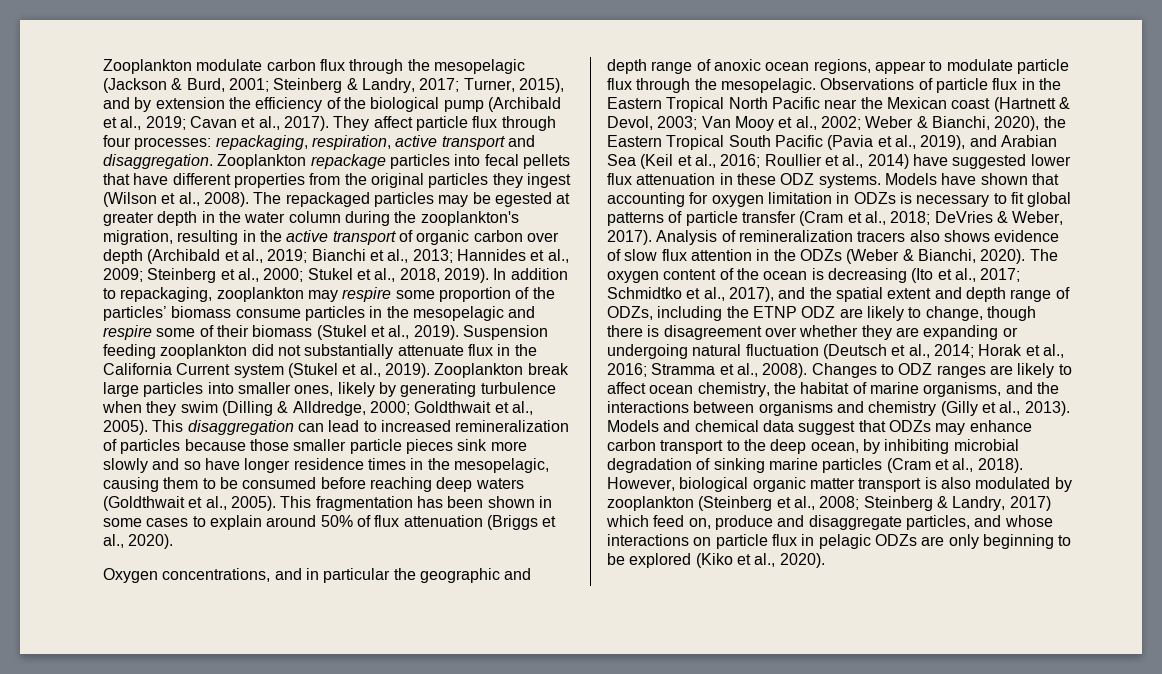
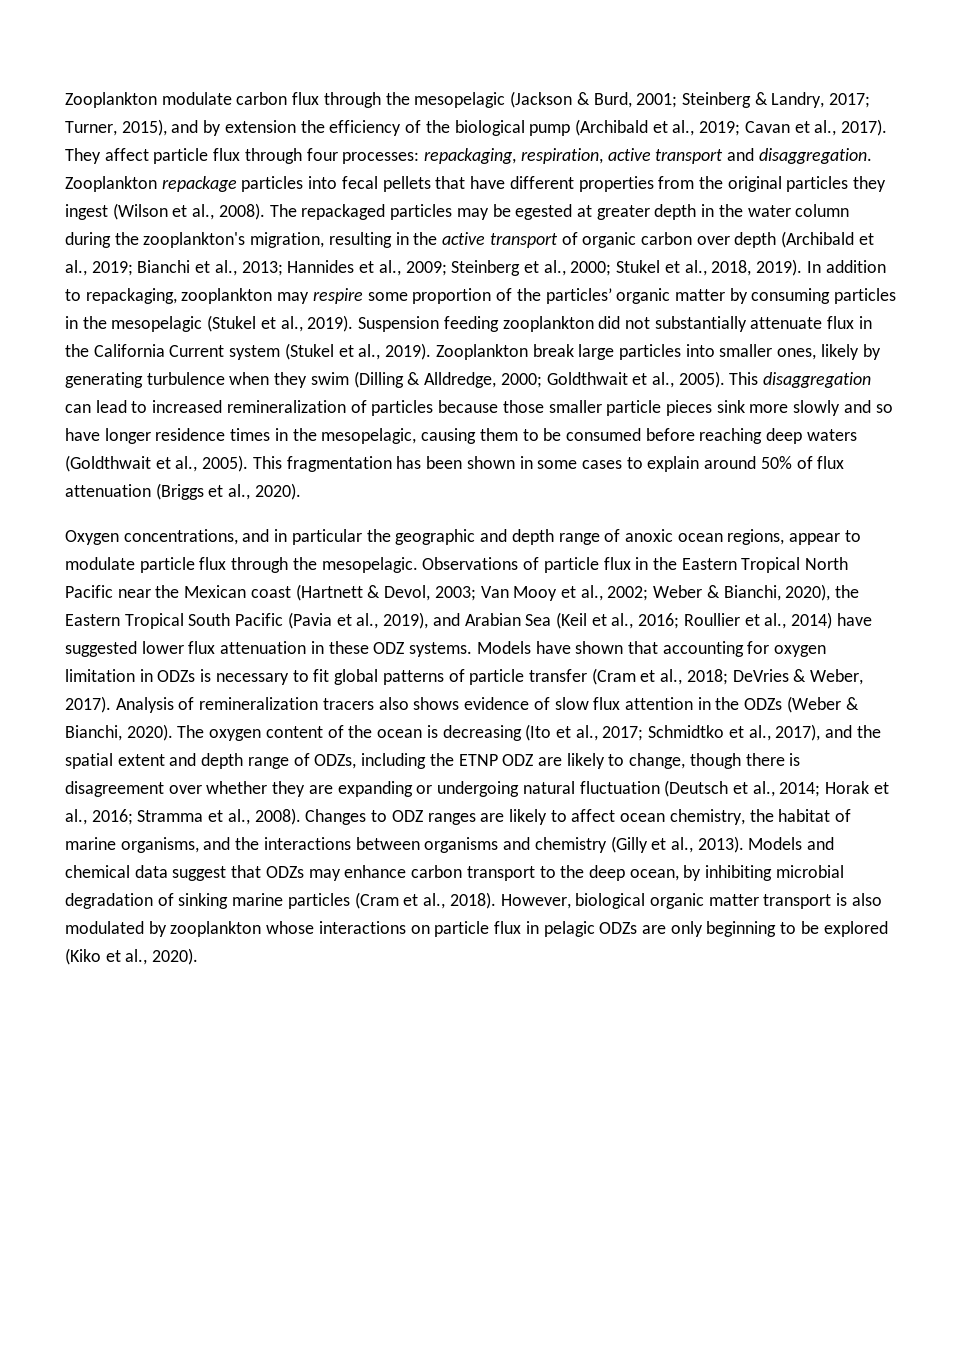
- In addition to repackaging, zooplankton may respire some proportion of the particles’ biomass consume particles in the mesopelagic and respire some of their biomass (Stukel et al., 2019).
+ In addition to repackaging, zooplankton may respire some proportion of the particles’ organic matter by consuming particles in the mesopelagic (Stukel et al., 2019).
- However, biological organic matter transport is also modulated by zooplankton (Steinberg et al., 2008; Steinberg & Landry, 2017) which feed on, produce and disaggregate particles, and whose interactions on particle flux in pelagic ODZs are only beginning to be explored (Kiko et al., 2020).
+ However, biological organic matter transport is also modulated by zooplankton whose interactions on particle flux in pelagic ODZs are only beginning to be explored (Kiko et al., 2020).

